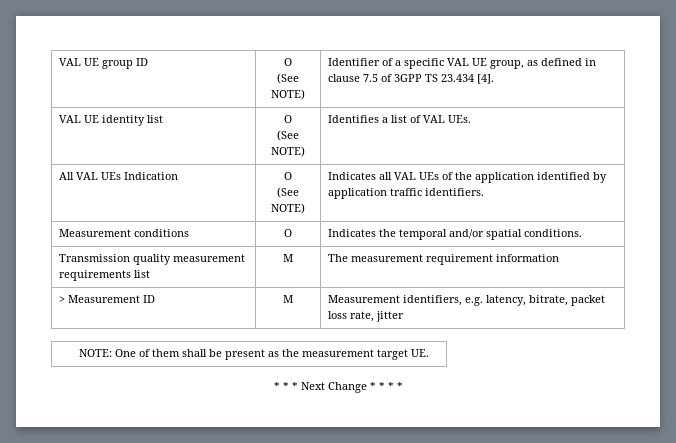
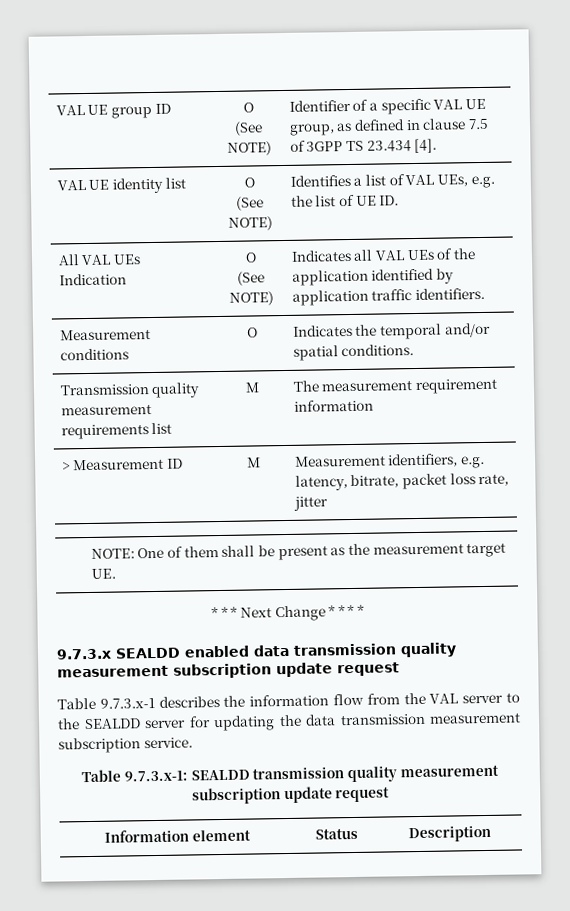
  VAL UE identity list | O
- (See NOTE) | Identifies a list of VAL UEs.
+ (See NOTE) | Identifies a list of VAL UEs, e.g. the list of UE ID.
+ 9.7.3.x SEALDD enabled data transmission quality measurement subscription update request
+ Table 9.7.3.x-1 describes the information flow from the VAL server to the SEALDD server for updating the data transmission measurement subscription service.
+ Table 9.7.3.x-1: SEALDD transmission quality measurement subscription update request
+ Information element | Status | Description

